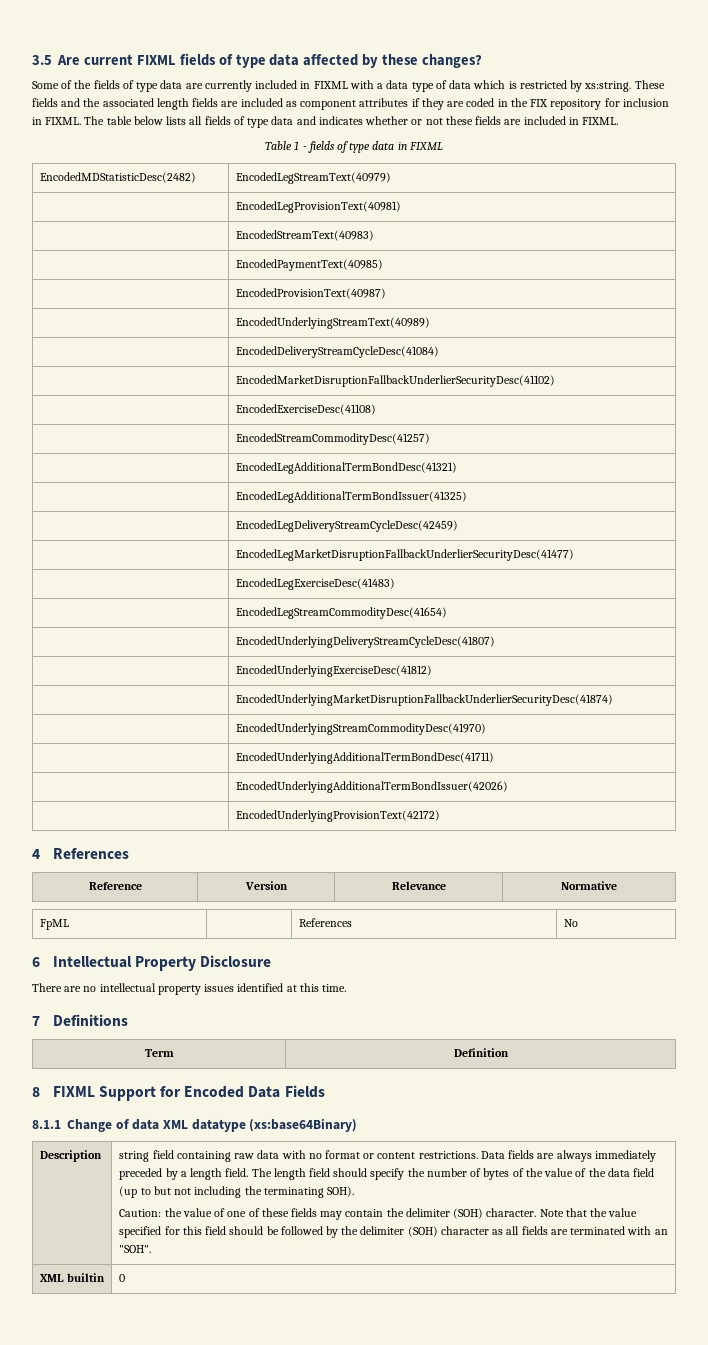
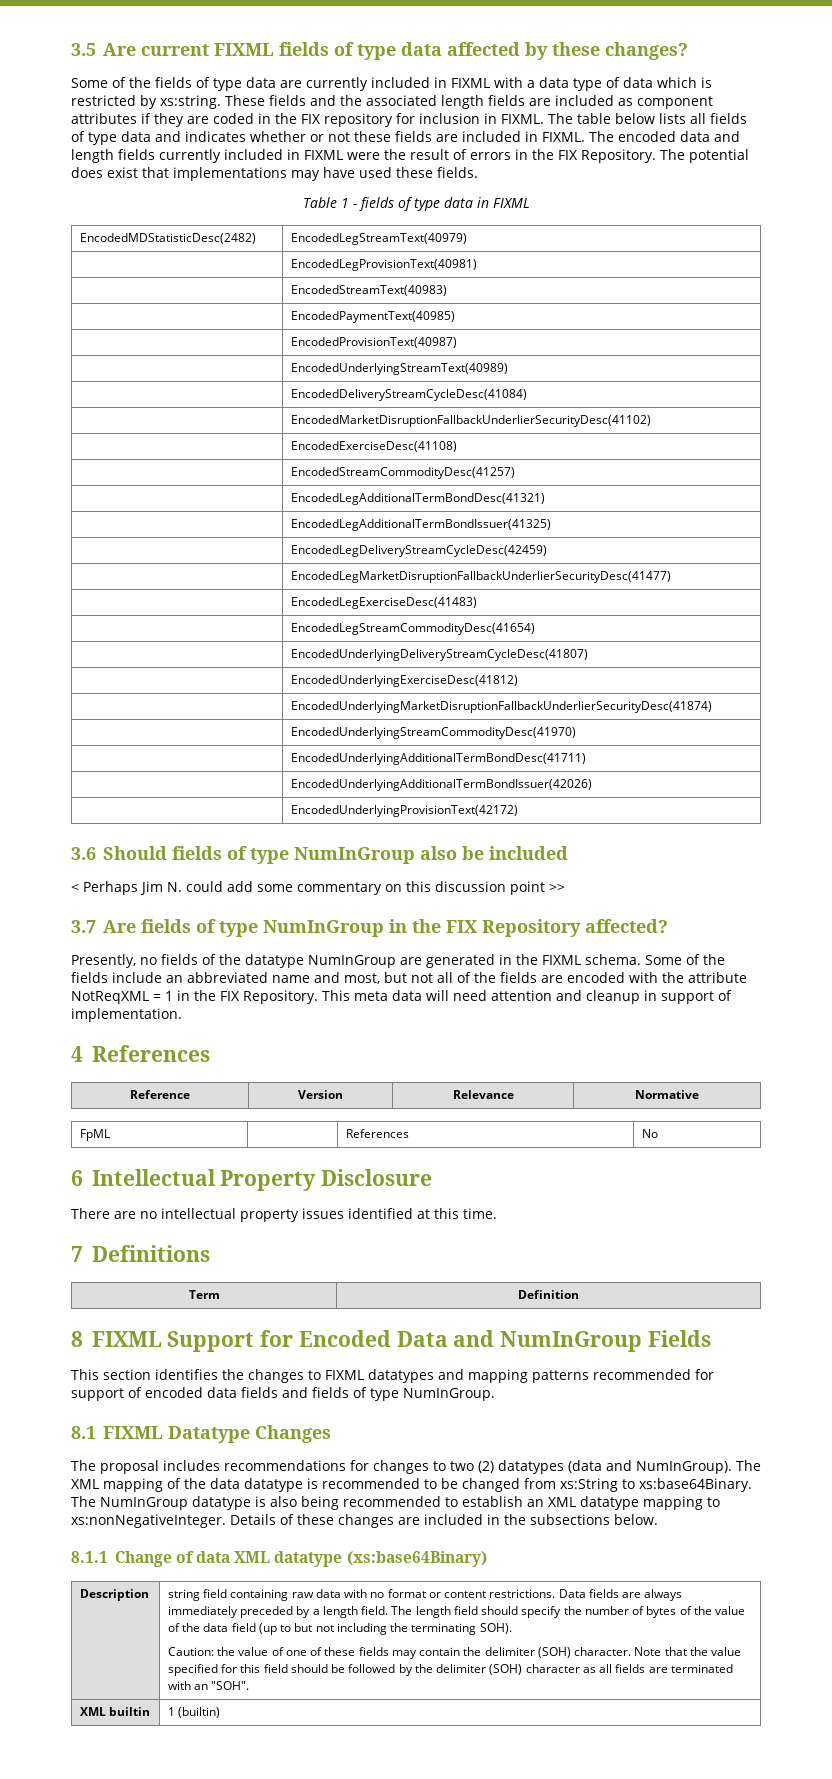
+ The encoded data and length fields currently included in FIXML were the result of errors in the FIX Repository. The potential does exist that implementations may have used these fields.
+ 3.6 Should fields of type NumInGroup also be included
+ < Perhaps Jim N. could add some commentary on this discussion point >>
+ 3.7 Are fields of type NumInGroup in the FIX Repository affected?
+ Presently, no fields of the datatype NumInGroup are generated in the FIXML schema. Some of the fields include an abbreviated name and most, but not all of the fields are encoded with the attribute NotReqXML = 1 in the FIX Repository. This meta data will need attention and cleanup in support of implementation.
- 8 FIXML Support for Encoded Data Fields
+ 8 FIXML Support for Encoded Data and NumInGroup Fields
+ This section identifies the changes to FIXML datatypes and mapping patterns recommended for support of encoded data fields and fields of type NumInGroup.
+ 8.1 FIXML Datatype Changes
+ The proposal includes recommendations for changes to two (2) datatypes (data and NumInGroup). The XML mapping of the data datatype is recommended to be changed from xs:String to xs:base64Binary. The NumInGroup datatype is also being recommended to establish an XML datatype mapping to xs:nonNegativeInteger. Details of these changes are included in the subsections below.
- XML builtin | 0
+ XML builtin | 1 (builtin)

